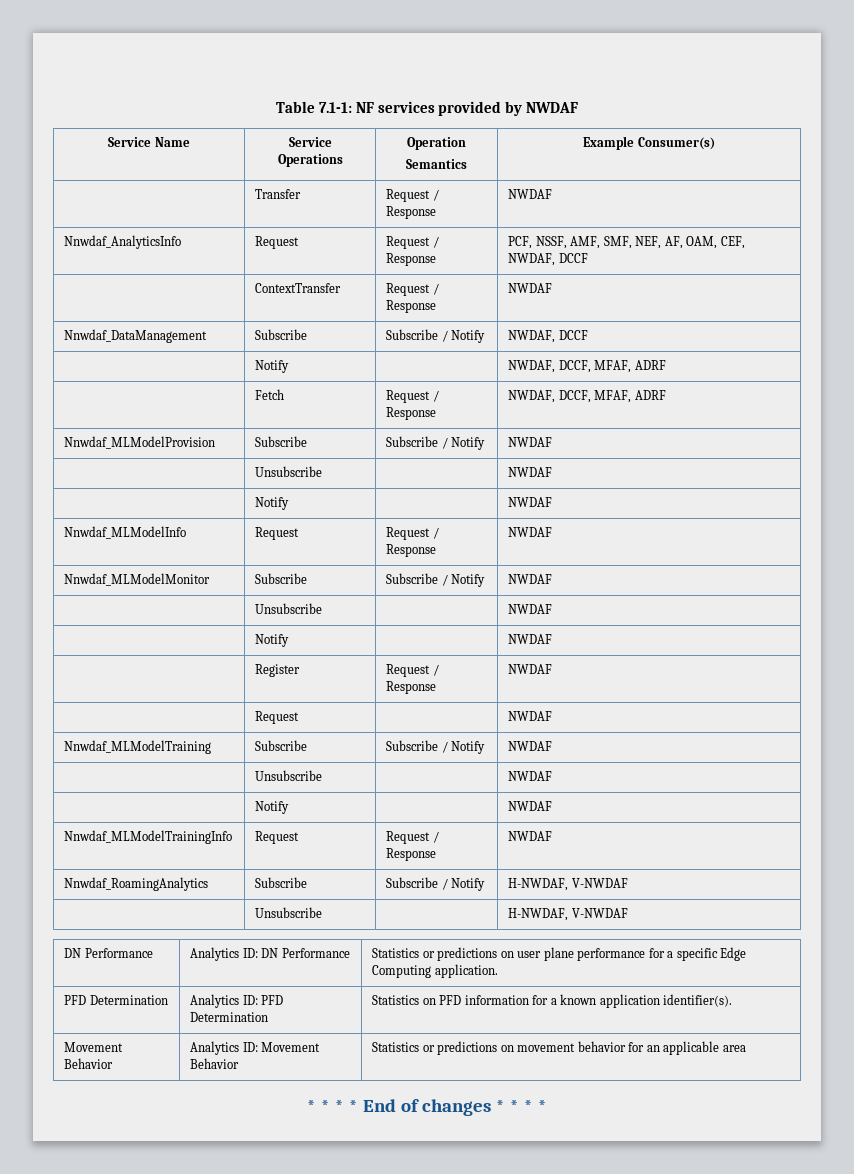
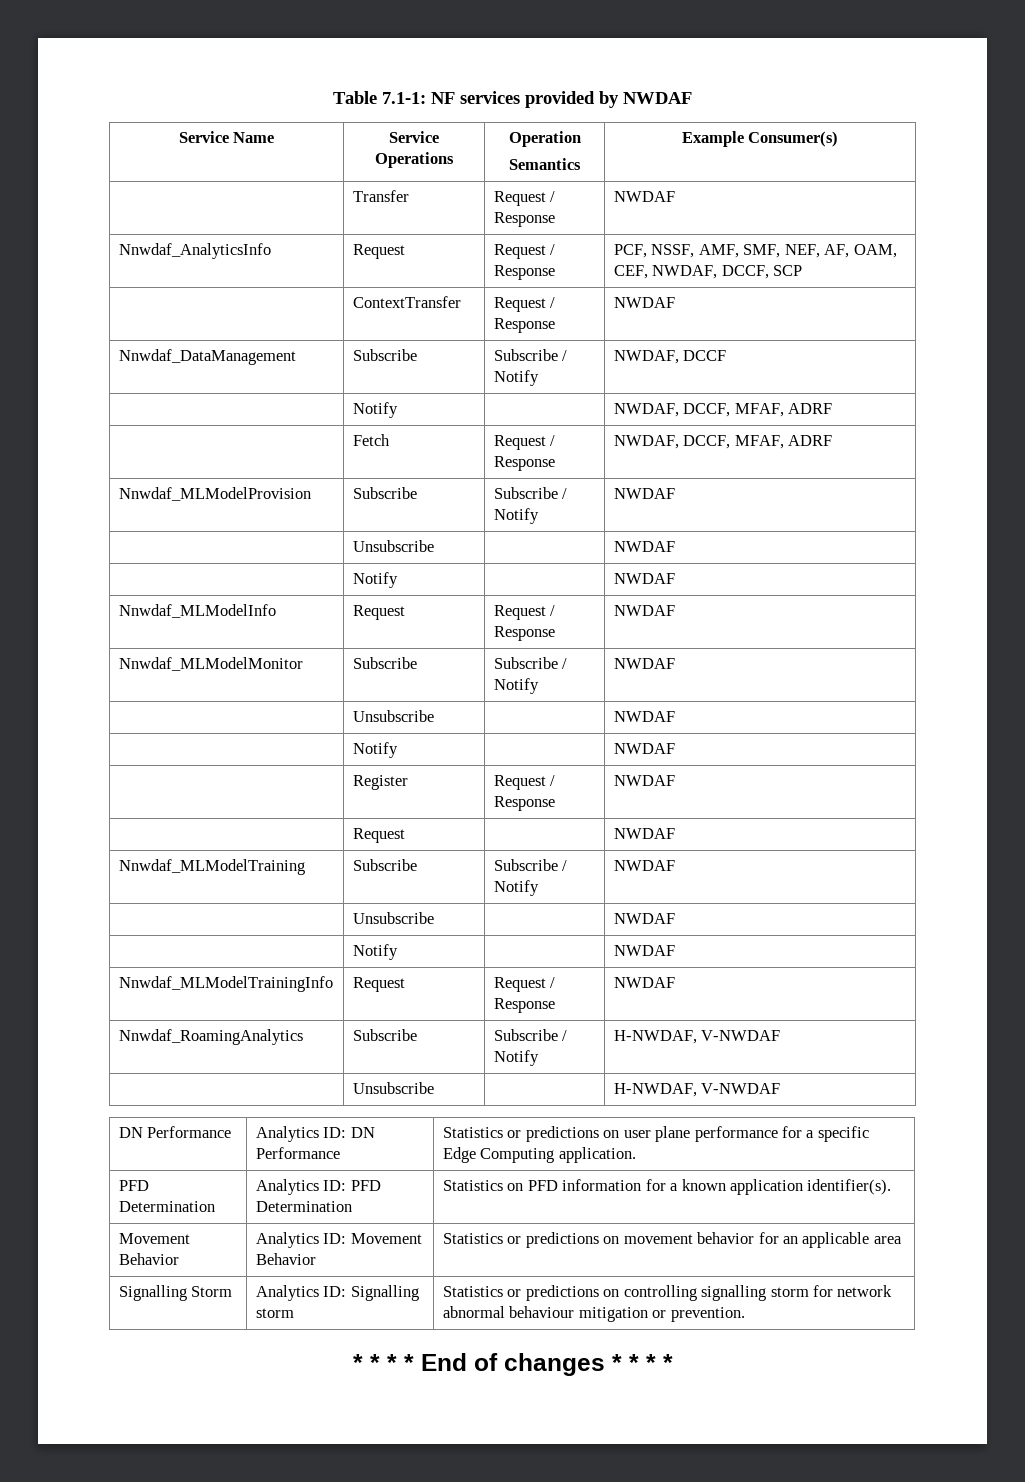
- Nnwdaf_AnalyticsInfo | Request | Request / Response | PCF, NSSF, AMF, SMF, NEF, AF, OAM, CEF, NWDAF, DCCF
+ Nnwdaf_AnalyticsInfo | Request | Request / Response | PCF, NSSF, AMF, SMF, NEF, AF, OAM, CEF, NWDAF, DCCF, SCP
+ Signalling Storm | Analytics ID: Signalling storm | Statistics or predictions on controlling signalling storm for network abnormal behaviour mitigation or prevention.

